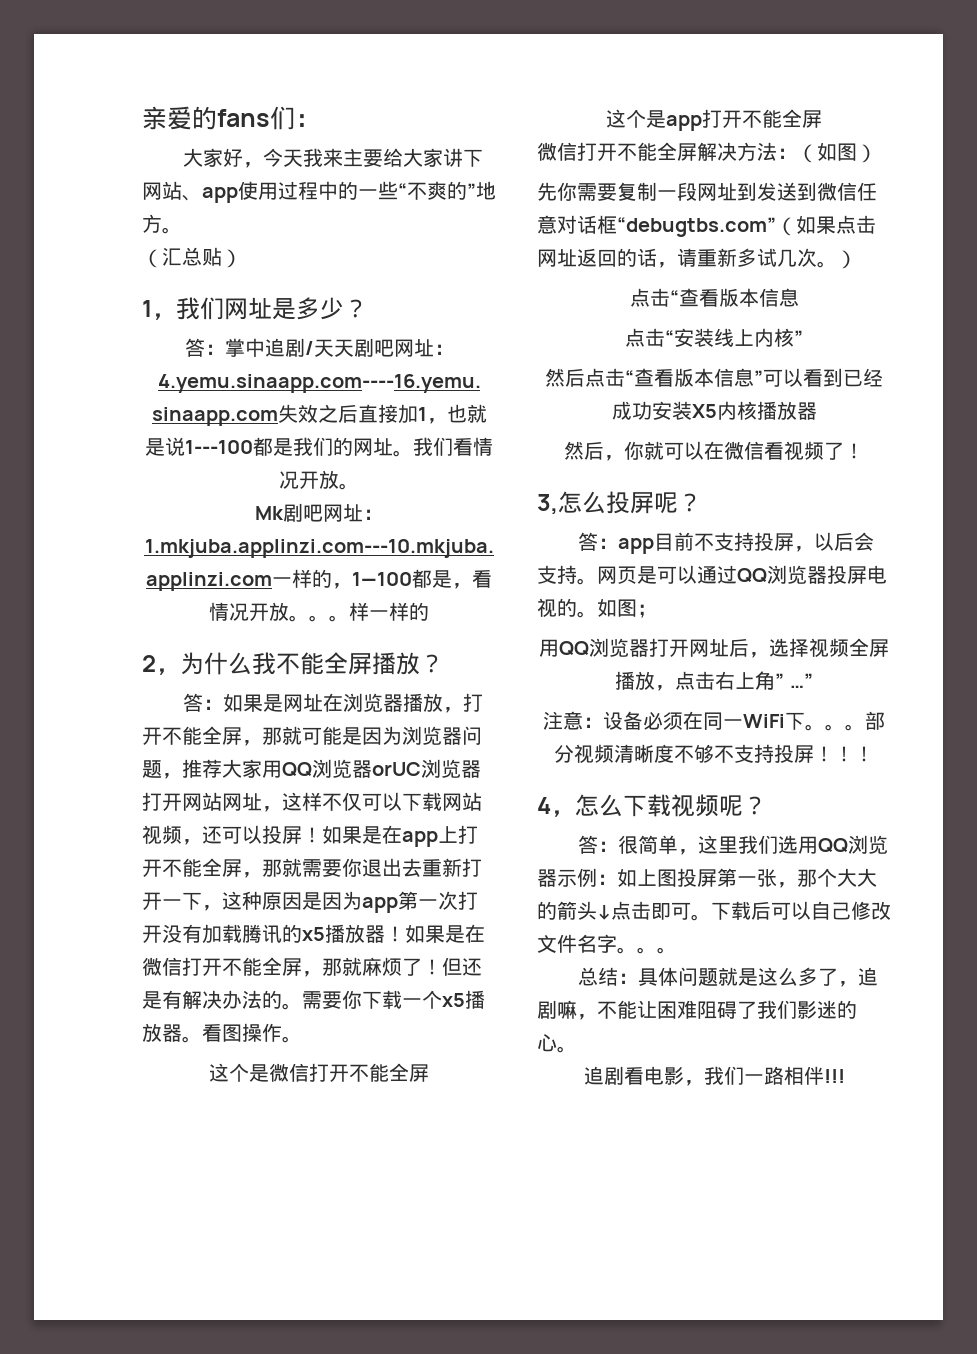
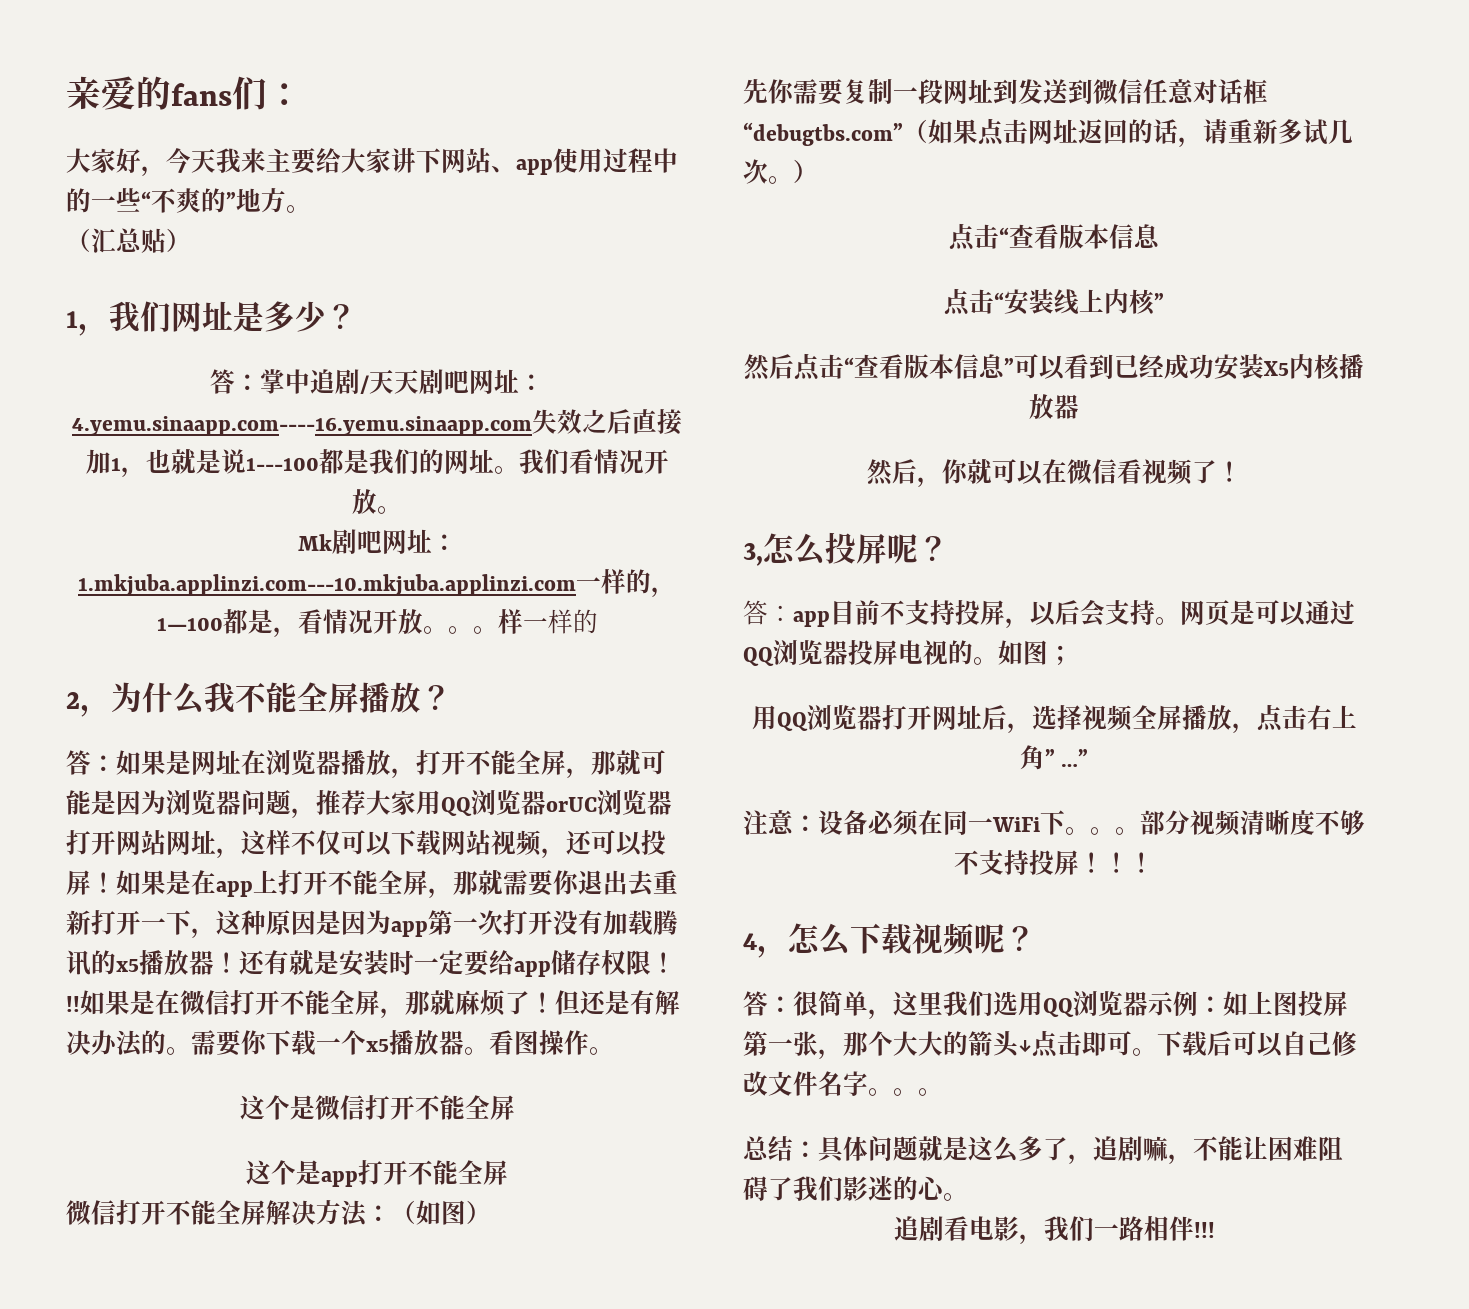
+ 还有就是安装时一定要给app储存权限！!!

